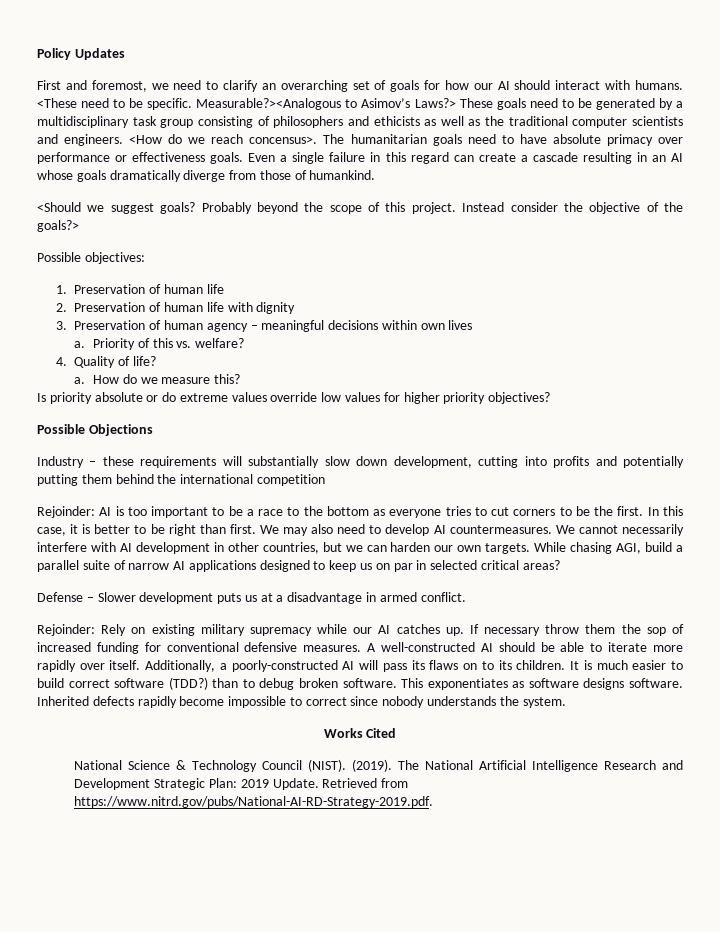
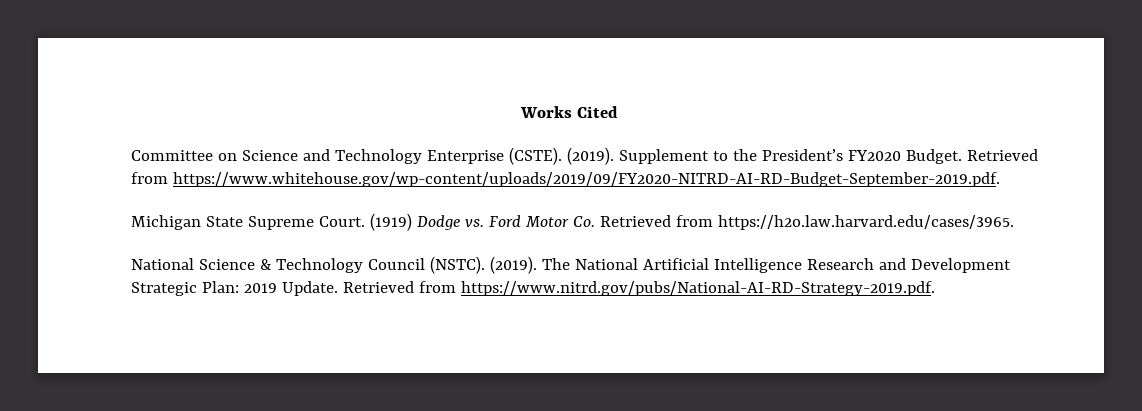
- Policy Updates
- First and foremost, we need to clarify an overarching set of goals for how our AI should interact with humans. <These need to be specific. Measurable?><Analogous to Asimov’s Laws?> These goals need to be generated by a multidisciplinary task group consisting of philosophers and ethicists as well as the traditional computer scientists and engineers. <How do we reach concensus>. The humanitarian goals need to have absolute primacy over performance or effectiveness goals. Even a single failure in this regard can create a cascade resulting in an AI whose goals dramatically diverge from those of humankind.
- <Should we suggest goals? Probably beyond the scope of this project. Instead consider the objective of the goals?>
- Possible objectives:
- 1. Preservation of human life
- 2. Preservation of human life with dignity
- 3. Preservation of human agency – meaningful decisions within own lives
- a. Priority of this vs. welfare?
- 4. Quality of life?
- a. How do we measure this?
- Is priority absolute or do extreme values override low values for higher priority objectives?
- Possible Objections
- Industry – these requirements will substantially slow down development, cutting into profits and potentially putting them behind the international competition
- Rejoinder: AI is too important to be a race to the bottom as everyone tries to cut corners to be the first. In this case, it is better to be right than first. We may also need to develop AI countermeasures. We cannot necessarily interfere with AI development in other countries, but we can harden our own targets. While chasing AGI, build a parallel suite of narrow AI applications designed to keep us on par in selected critical areas?
- Defense – Slower development puts us at a disadvantage in armed conflict.
- Rejoinder: Rely on existing military supremacy while our AI catches up. If necessary throw them the sop of increased funding for conventional defensive measures. A well-constructed AI should be able to iterate more rapidly over itself. Additionally, a poorly-constructed AI will pass its flaws on to its children. It is much easier to build correct software (TDD?) than to debug broken software. This exponentiates as software designs software. Inherited defects rapidly become impossible to correct since nobody understands the system.
  Works Cited
+ Committee on Science and Technology Enterprise (CSTE). (2019). Supplement to the President’s FY2020 Budget. Retrieved from https://www.whitehouse.gov/wp-content/uploads/2019/09/FY2020-NITRD-AI-RD-Budget-September-2019.pdf.
+ Michigan State Supreme Court. (1919) Dodge vs. Ford Motor Co. Retrieved from https://h2o.law.harvard.edu/cases/3965.
- National Science & Technology Council (NIST).
+ National Science & Technology Council (NSTC).

